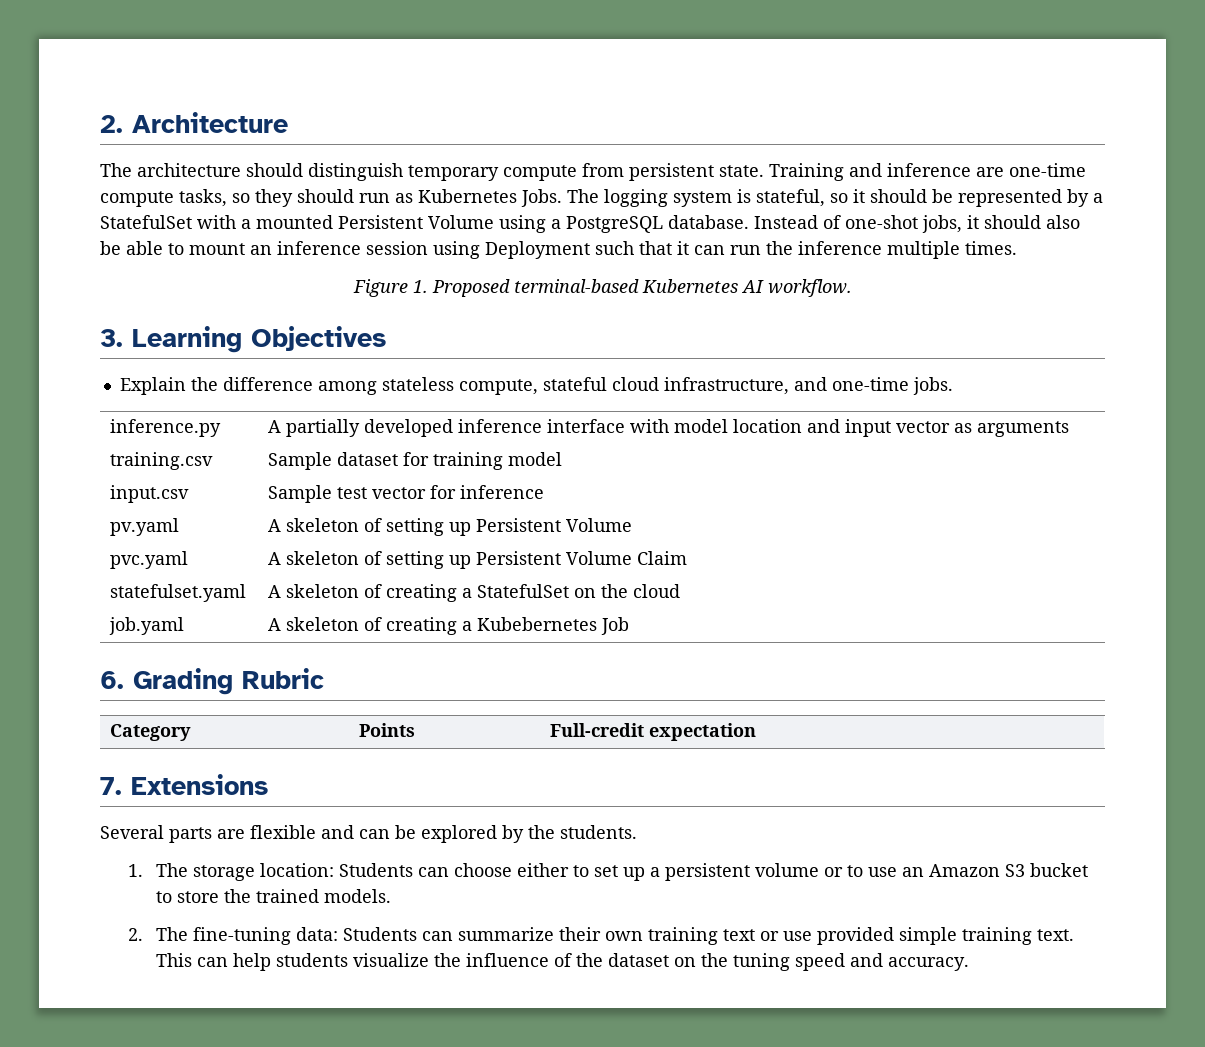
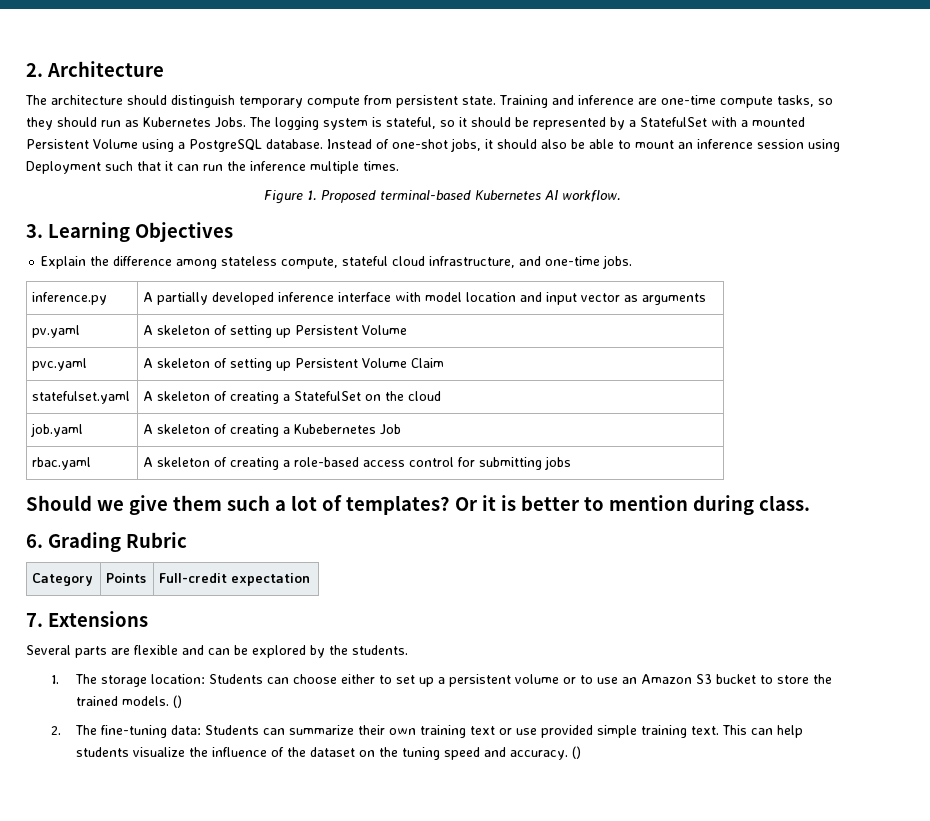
- training.csv | Sample dataset for training model
- input.csv | Sample test vector for inference
+ rbac.yaml | A skeleton of creating a role-based access control for submitting jobs
+ Should we give them such a lot of templates? Or it is better to mention during class.
- 1. The storage location: Students can choose either to set up a persistent volume or to use an Amazon S3 bucket to store the trained models.
+ 1. The storage location: Students can choose either to set up a persistent volume or to use an Amazon S3 bucket to store the trained models. ()
- This can help students visualize the influence of the dataset on the tuning speed and accuracy.
+ This can help students visualize the influence of the dataset on the tuning speed and accuracy. ()

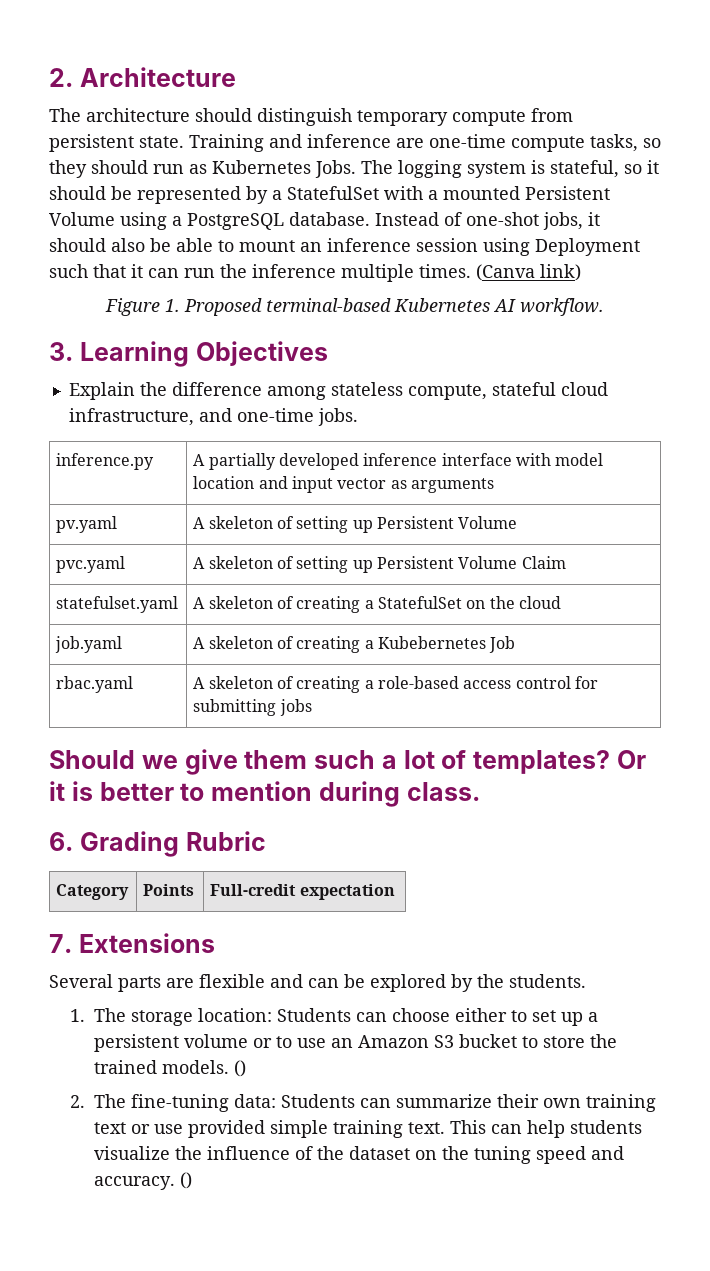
+ (Canva link)

